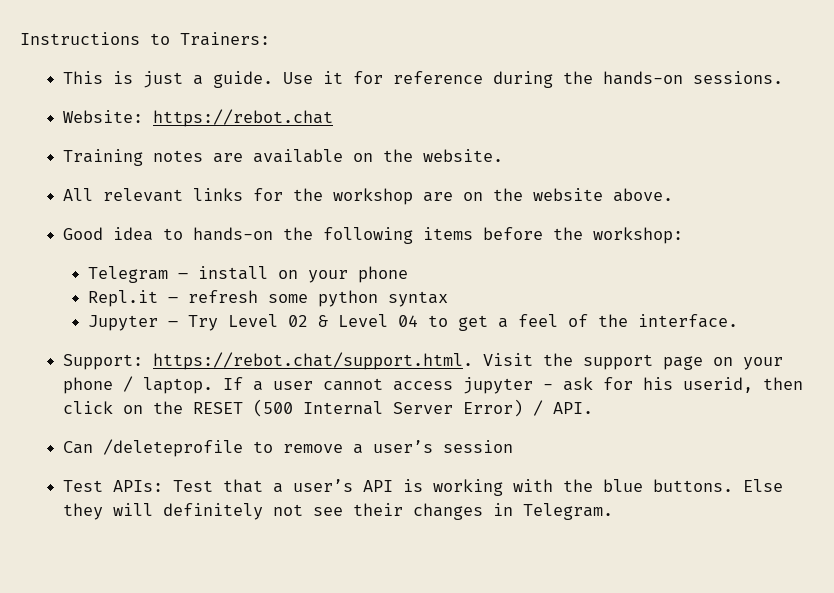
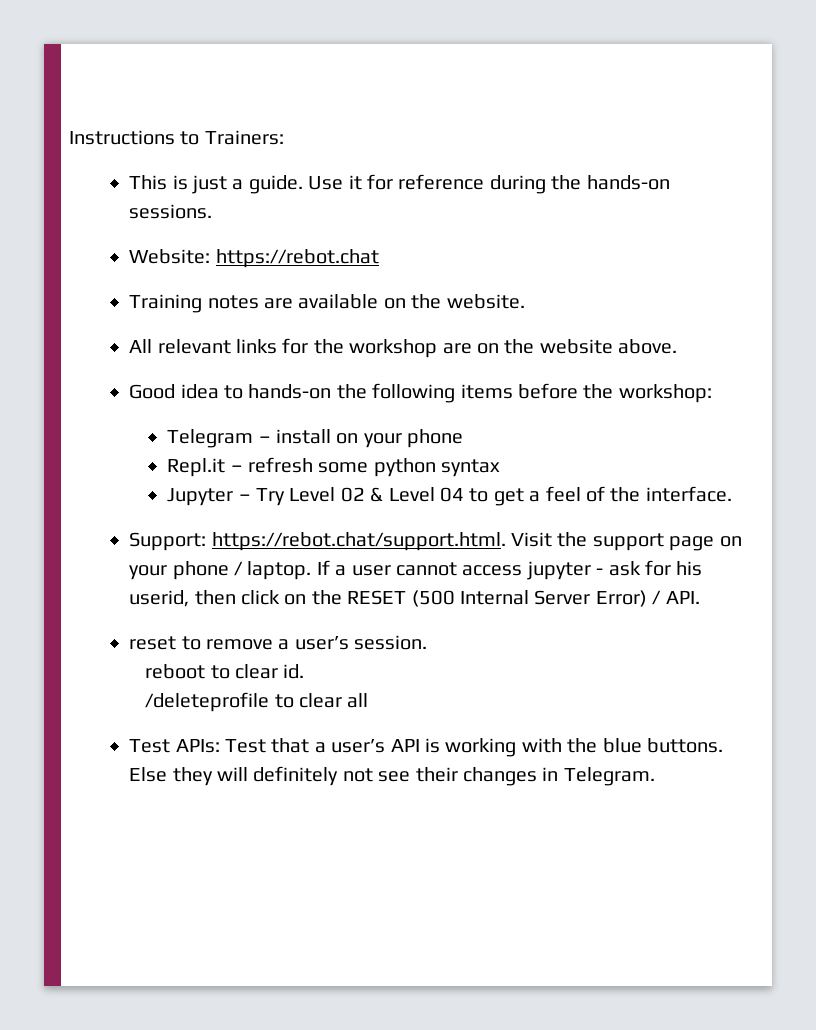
- Can /deleteprofile to remove a user’s session
+ reset to remove a user’s session.
+ reboot to clear id.
+ /deleteprofile to clear all

